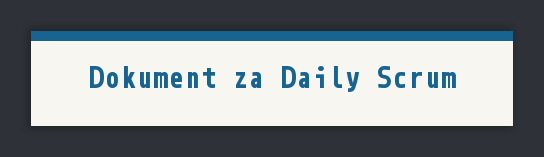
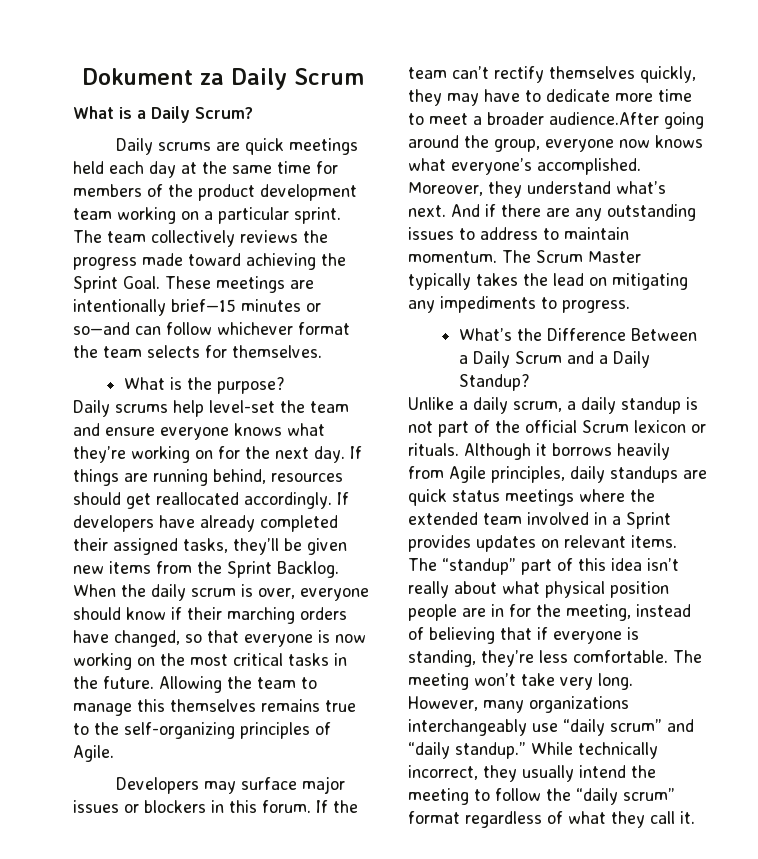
+ What is a Daily Scrum?
+ Daily scrums are quick meetings held each day at the same time for members of the product development team working on a particular sprint. The team collectively reviews the progress made toward achieving the Sprint Goal. These meetings are intentionally brief—15 minutes or so—and can follow whichever format the team selects for themselves.
+ What is the purpose?
+ Daily scrums help level-set the team and ensure everyone knows what they’re working on for the next day. If things are running behind, resources should get reallocated accordingly. If developers have already completed their assigned tasks, they’ll be given new items from the Sprint Backlog. When the daily scrum is over, everyone should know if their marching orders have changed, so that everyone is now working on the most critical tasks in the future. Allowing the team to manage this themselves remains true to the self-organizing principles of Agile.
+ Developers may surface major issues or blockers in this forum. If the team can’t rectify themselves quickly, they may have to dedicate more time to meet a broader audience.After going around the group, everyone now knows what everyone’s accomplished. Moreover, they understand what’s next. And if there are any outstanding issues to address to maintain momentum. The Scrum Master typically takes the lead on mitigating any impediments to progress.
+ What’s the Difference Between a Daily Scrum and a Daily Standup?
+ Unlike a daily scrum, a daily standup is not part of the official Scrum lexicon or rituals. Although it borrows heavily from Agile principles, daily standups are quick status meetings where the extended team involved in a Sprint provides updates on relevant items. The “standup” part of this idea isn’t really about what physical position people are in for the meeting, instead of believing that if everyone is standing, they’re less comfortable. The meeting won’t take very long. However, many organizations interchangeably use “daily scrum” and “daily standup.” While technically incorrect, they usually intend the meeting to follow the “daily scrum” format regardless of what they call it.

